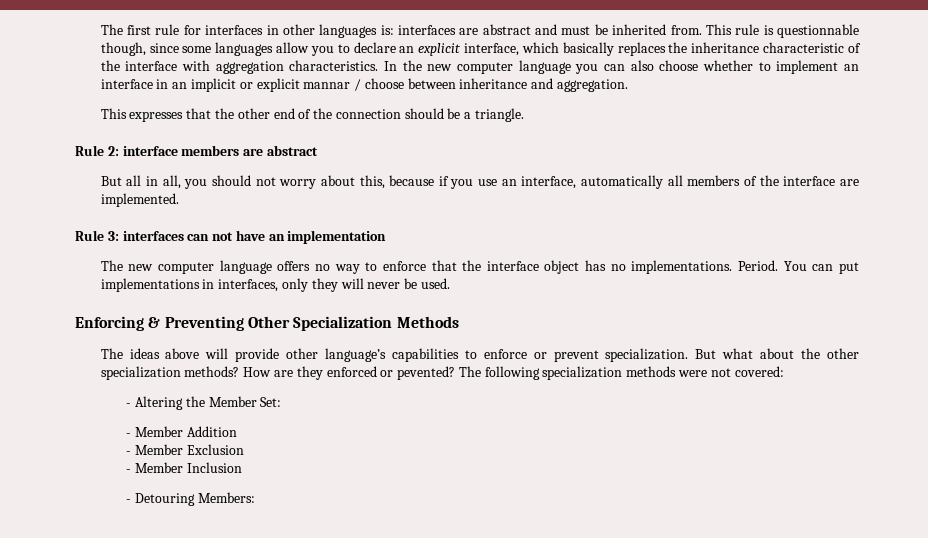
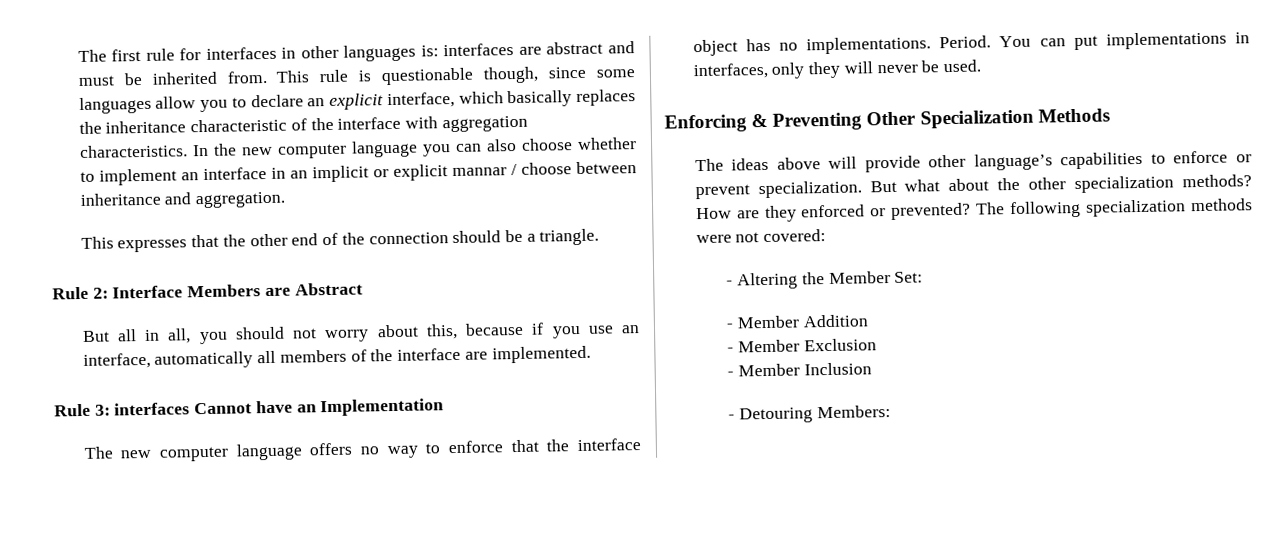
- This rule is questionnable though, since some languages allow you to declare an explicit interface, which basically replaces the inheritance characteristic of the interface with aggregation characteristics.
+ This rule is questionable though, since some languages allow you to declare an explicit interface, which basically replaces the inheritance characteristic of the interface with aggregation characteristics.
- Rule 2: interface members are abstract
+ Rule 2: Interface Members are Abstract
- Rule 3: interfaces can not have an implementation
+ Rule 3: interfaces Cannot have an Implementation
- How are they enforced or pevented?
+ How are they enforced or prevented?

